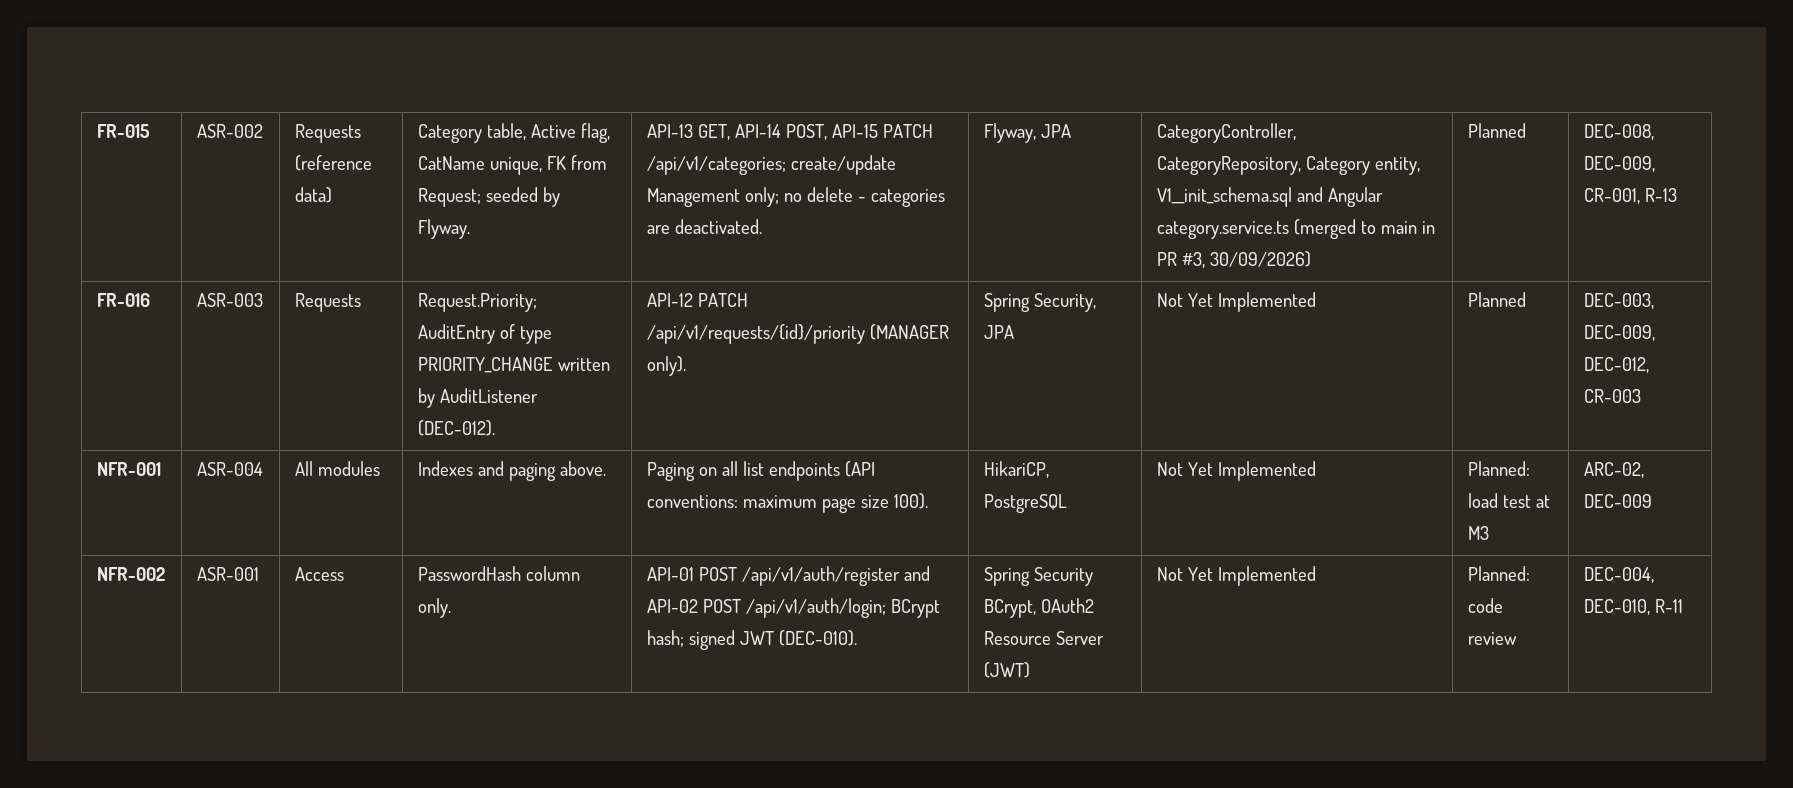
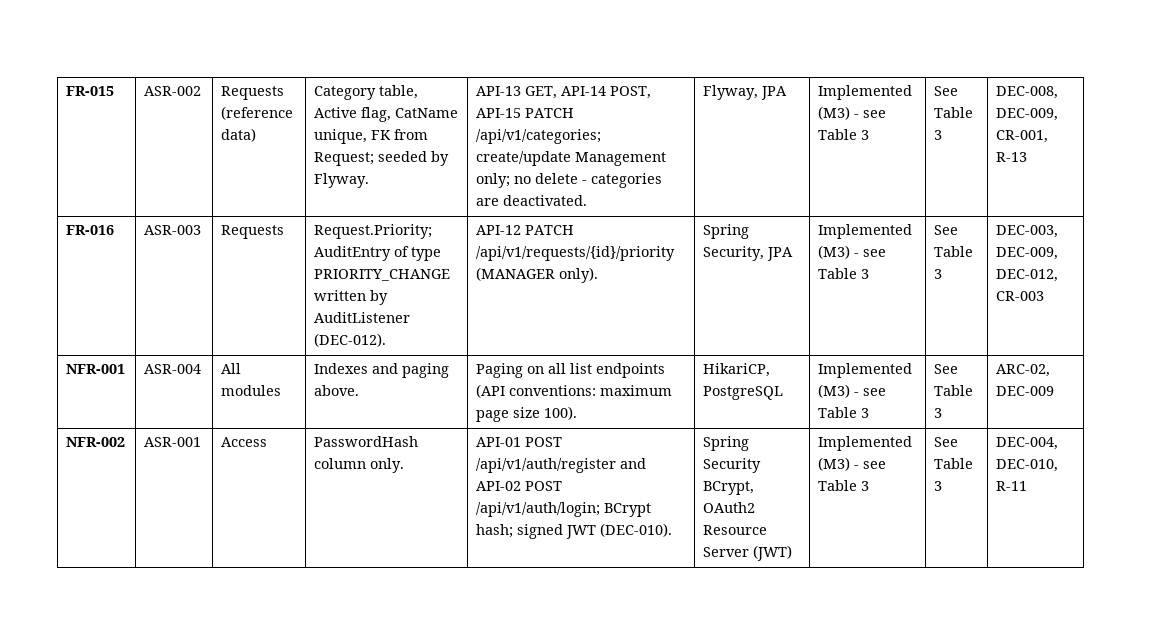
- Flyway, JPA | CategoryController, CategoryRepository, Category entity, V1__init_schema.sql and Angular category.service.ts (merged to main in PR #3, 30/09/2026) | Planned
+ Flyway, JPA | Implemented (M3) - see Table 3 | See Table 3
- FR-016 | ASR-003 | Requests | Request.Priority; AuditEntry of type PRIORITY_CHANGE written by AuditListener (DEC-012). | API-12 PATCH /api/v1/requests/{id}/priority (MANAGER only). | Spring Security, JPA | Not Yet Implemented | Planned | DEC-003, DEC-009, DEC-012, CR-003
+ FR-016 | ASR-003 | Requests | Request.Priority; AuditEntry of type PRIORITY_CHANGE written by AuditListener (DEC-012). | API-12 PATCH /api/v1/requests/{id}/priority (MANAGER only). | Spring Security, JPA | Implemented (M3) - see Table 3 | See Table 3 | DEC-003, DEC-009, DEC-012, CR-003
- NFR-001 | ASR-004 | All modules | Indexes and paging above. | Paging on all list endpoints (API conventions: maximum page size 100). | HikariCP, PostgreSQL | Not Yet Implemented | Planned: load test at M3 | ARC-02, DEC-009
+ NFR-001 | ASR-004 | All modules | Indexes and paging above. | Paging on all list endpoints (API conventions: maximum page size 100). | HikariCP, PostgreSQL | Implemented (M3) - see Table 3 | See Table 3 | ARC-02, DEC-009
- NFR-002 | ASR-001 | Access | PasswordHash column only. | API-01 POST /api/v1/auth/register and API-02 POST /api/v1/auth/login; BCrypt hash; signed JWT (DEC-010). | Spring Security BCrypt, OAuth2 Resource Server (JWT) | Not Yet Implemented | Planned: code review | DEC-004, DEC-010, R-11
+ NFR-002 | ASR-001 | Access | PasswordHash column only. | API-01 POST /api/v1/auth/register and API-02 POST /api/v1/auth/login; BCrypt hash; signed JWT (DEC-010). | Spring Security BCrypt, OAuth2 Resource Server (JWT) | Implemented (M3) - see Table 3 | See Table 3 | DEC-004, DEC-010, R-11

